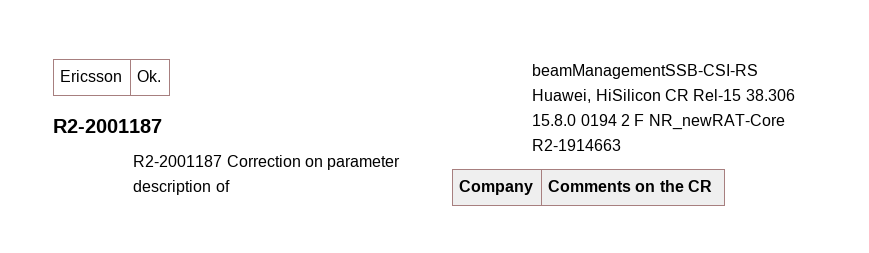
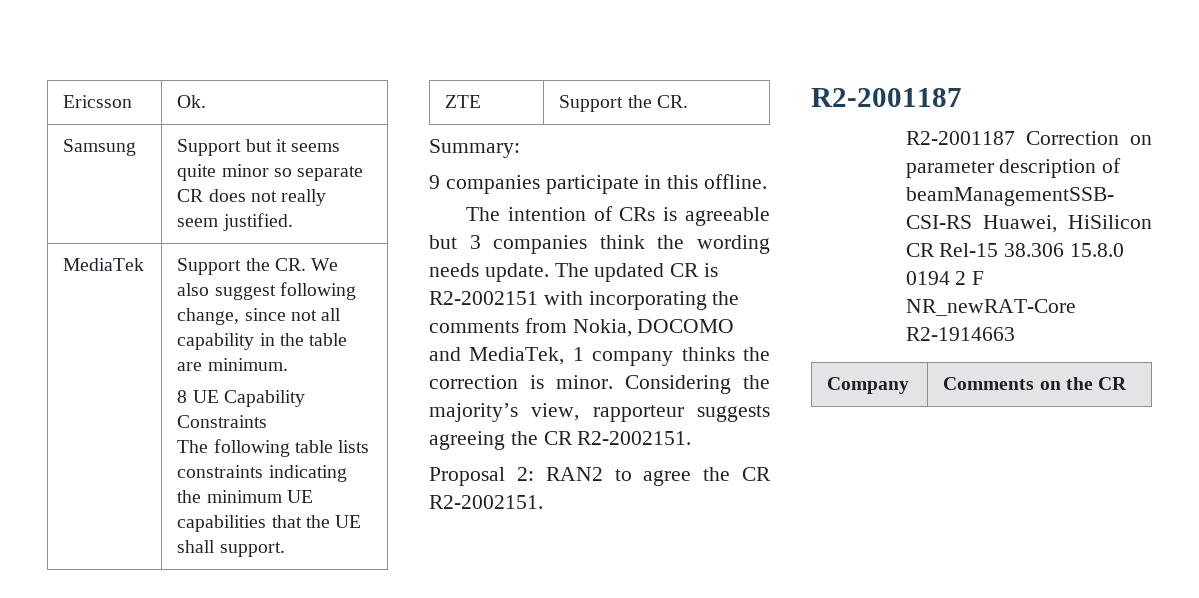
+ Samsung | Support but it seems quite minor so separate CR does not really seem justified.
+ MediaTek | Support the CR. We also suggest following change, since not all capability in the table are minimum.
+ 8 UE Capability Constraints
+ The following table lists constraints indicating the minimum UE capabilities that the UE shall support.
+ ZTE | Support the CR.
+ Summary:
+ 9 companies participate in this offline.
+ The intention of CRs is agreeable but 3 companies think the wording needs update. The updated CR is R2-2002151 with incorporating the comments from Nokia, DOCOMO and MediaTek, 1 company thinks the correction is minor. Considering the majority’s view, rapporteur suggests agreeing the CR R2-2002151.
+ Proposal 2: RAN2 to agree the CR R2-2002151.

